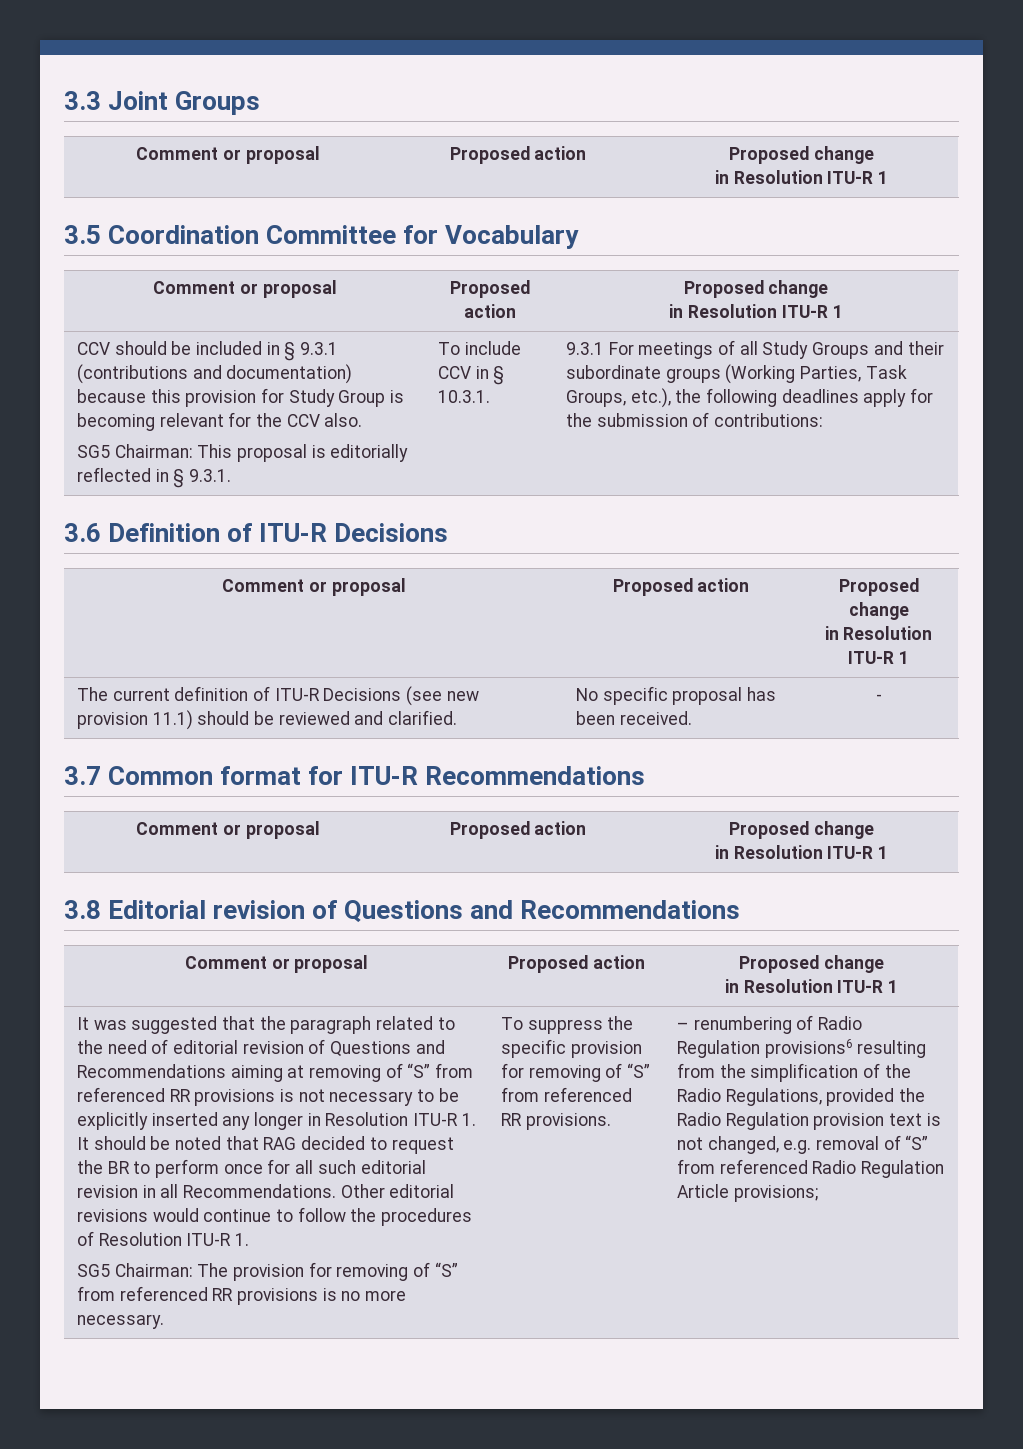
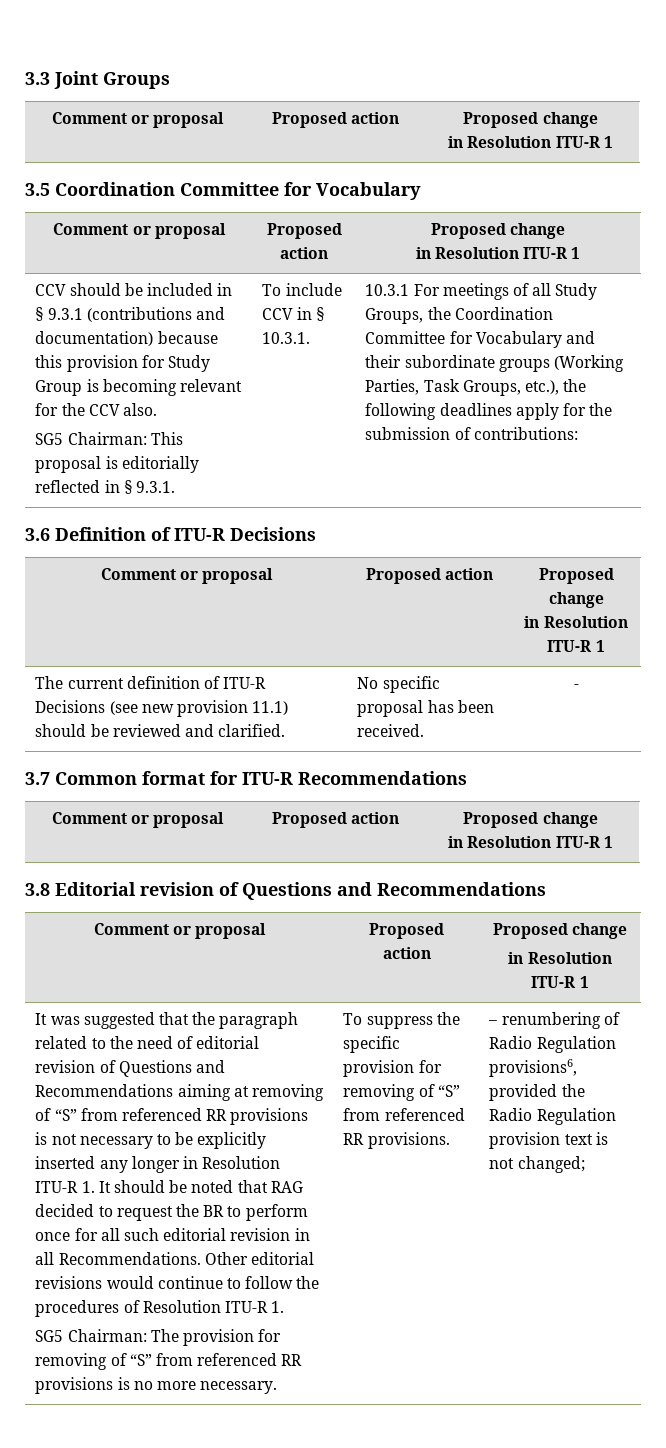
- 9.3.1 For meetings of all Study Groups and their subordinate groups (Working Parties, Task Groups, etc.), the following deadlines apply for the submission of contributions:
+ 10.3.1 For meetings of all Study Groups, the Coordination Committee for Vocabulary and their subordinate groups (Working Parties, Task Groups, etc.), the following deadlines apply for the submission of contributions:
- – renumbering of Radio Regulation provisions6 resulting from the simplification of the Radio Regulations, provided the Radio Regulation provision text is not changed, e.g. removal of “S” from referenced Radio Regulation Article provisions;
+ – renumbering of Radio Regulation provisions6, provided the Radio Regulation provision text is not changed;

